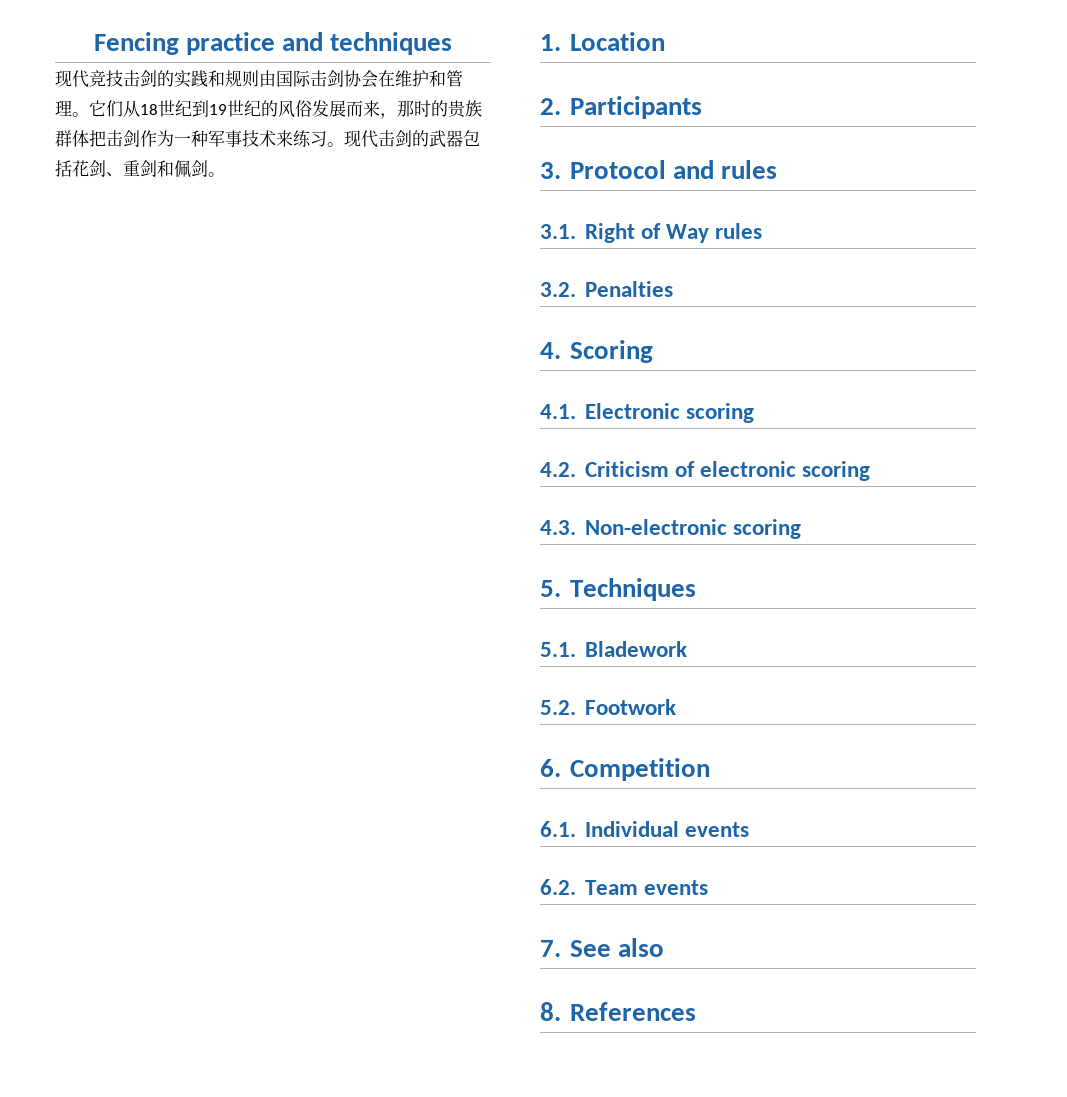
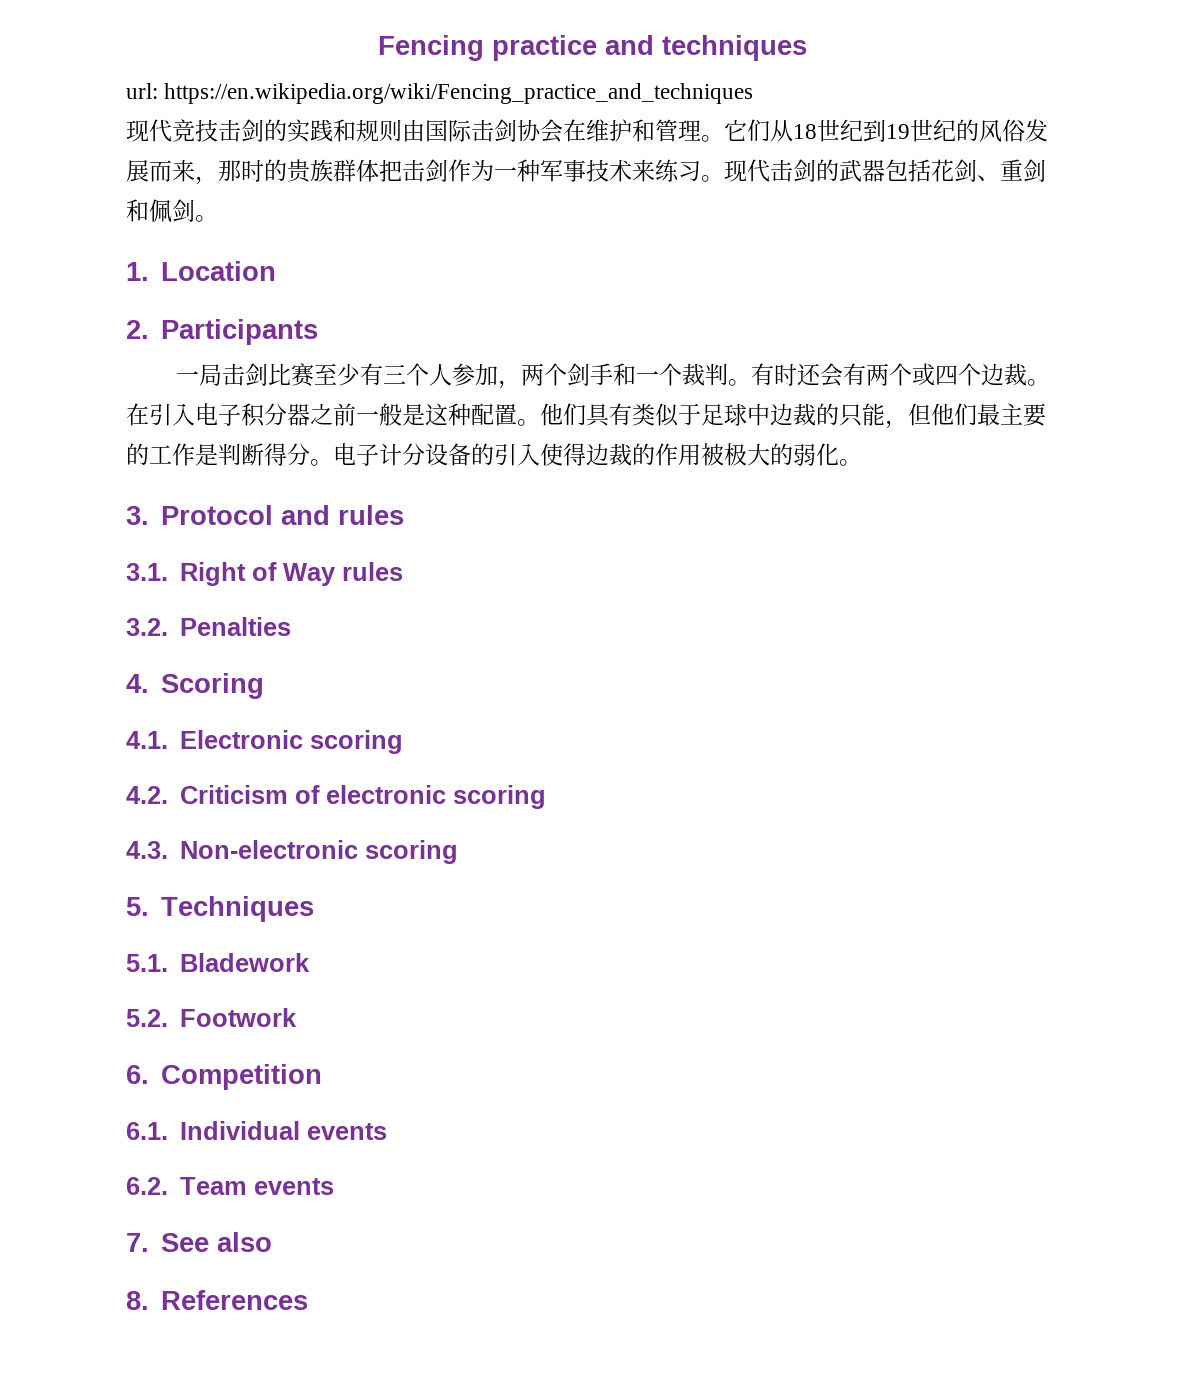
+ url: https://en.wikipedia.org/wiki/Fencing_practice_and_techniques
+ 一局击剑比赛至少有三个人参加，两个剑手和一个裁判。有时还会有两个或四个边裁。在引入电子积分器之前一般是这种配置。他们具有类似于足球中边裁的只能，但他们最主要的工作是判断得分。电子计分设备的引入使得边裁的作用被极大的弱化。

